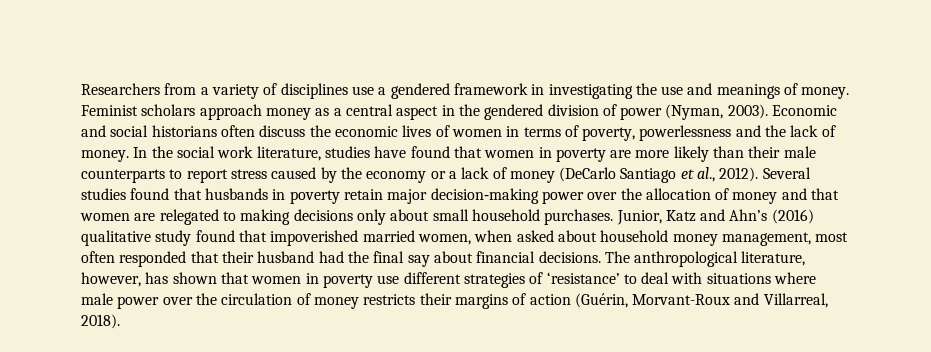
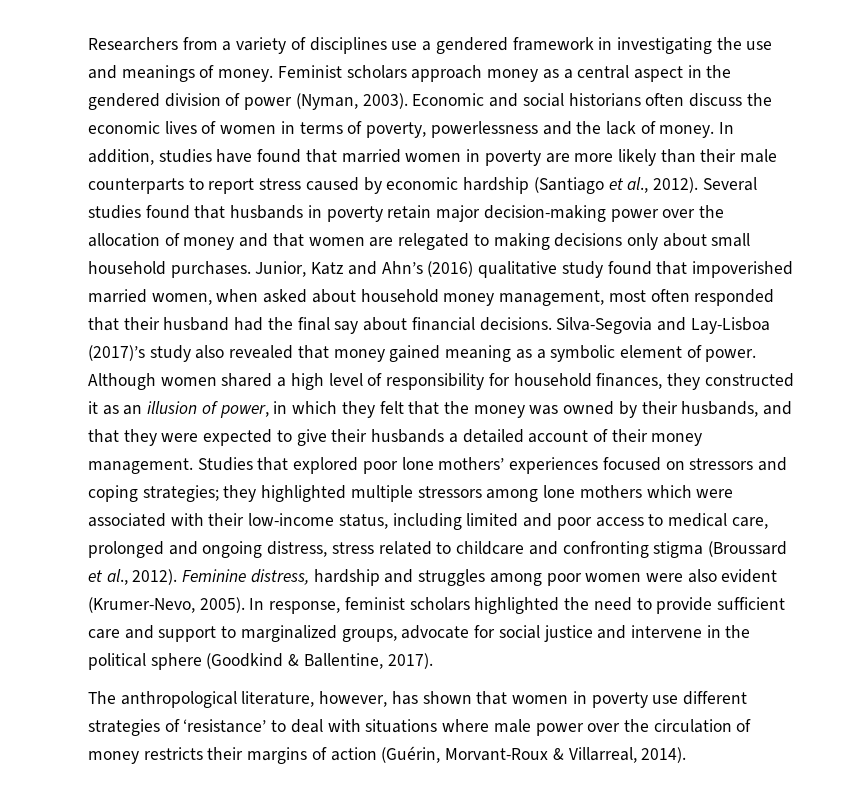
- In the social work literature, studies have found that women in poverty are more likely than their male counterparts to report stress caused by the economy or a lack of money (DeCarlo Santiago et al., 2012).
+ In addition, studies have found that married women in poverty are more likely than their male counterparts to report stress caused by economic hardship (Santiago et al., 2012).
- Junior, Katz and Ahn’s (2016) qualitative study found that impoverished married women, when asked about household money management, most often responded that their husband had the final say about financial decisions. The anthropological literature, however, has shown that women in poverty use different strategies of ‘resistance’ to deal with situations where male power over the circulation of money restricts their margins of action (Guérin, Morvant-Roux and Villarreal, 2018).
+ Junior, Katz and Ahn’s (2016) qualitative study found that impoverished married women, when asked about household money management, most often responded that their husband had the final say about financial decisions. Silva-Segovia and Lay-Lisboa (2017)’s study also revealed that money gained meaning as a symbolic element of power. Although women shared a high level of responsibility for household finances, they constructed it as an illusion of power, in which they felt that the money was owned by their husbands, and that they were expected to give their husbands a detailed account of their money management. Studies that explored poor lone mothers’ experiences focused on stressors and coping strategies; they highlighted multiple stressors among lone mothers which were associated with their low-income status, including limited and poor access to medical care, prolonged and ongoing distress, stress related to childcare and confronting stigma (Broussard et al., 2012). Feminine distress, hardship and struggles among poor women were also evident (Krumer-Nevo, 2005). In response, feminist scholars highlighted the need to provide sufficient care and support to marginalized groups, advocate for social justice and intervene in the political sphere (Goodkind & Ballentine, 2017).
+ The anthropological literature, however, has shown that women in poverty use different strategies of ‘resistance’ to deal with situations where male power over the circulation of money restricts their margins of action (Guérin, Morvant-Roux & Villarreal, 2014).

